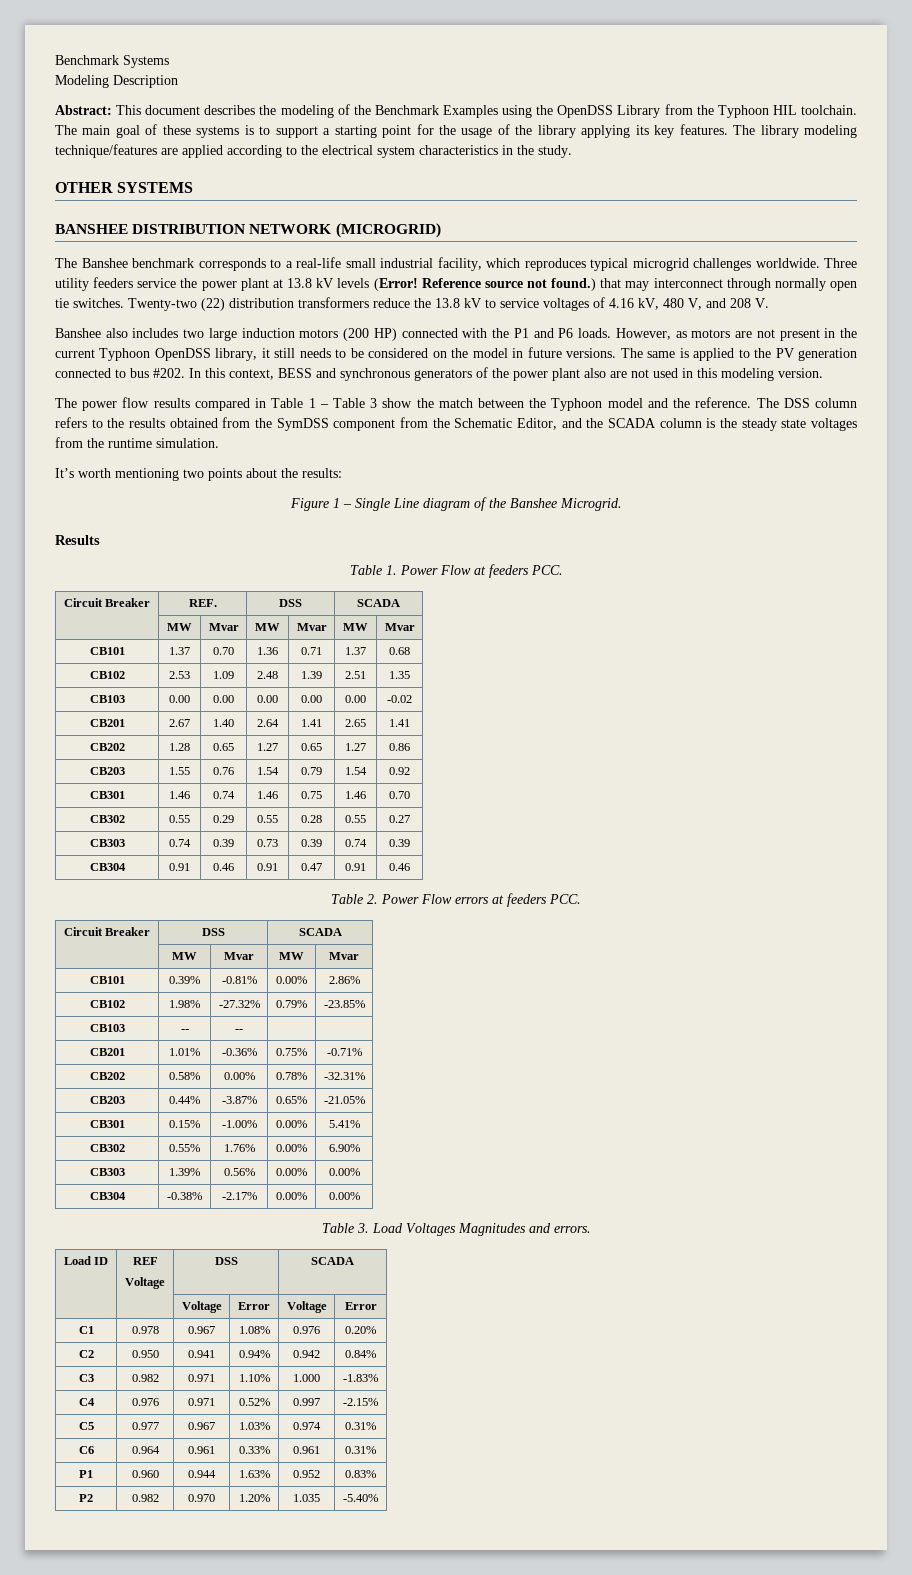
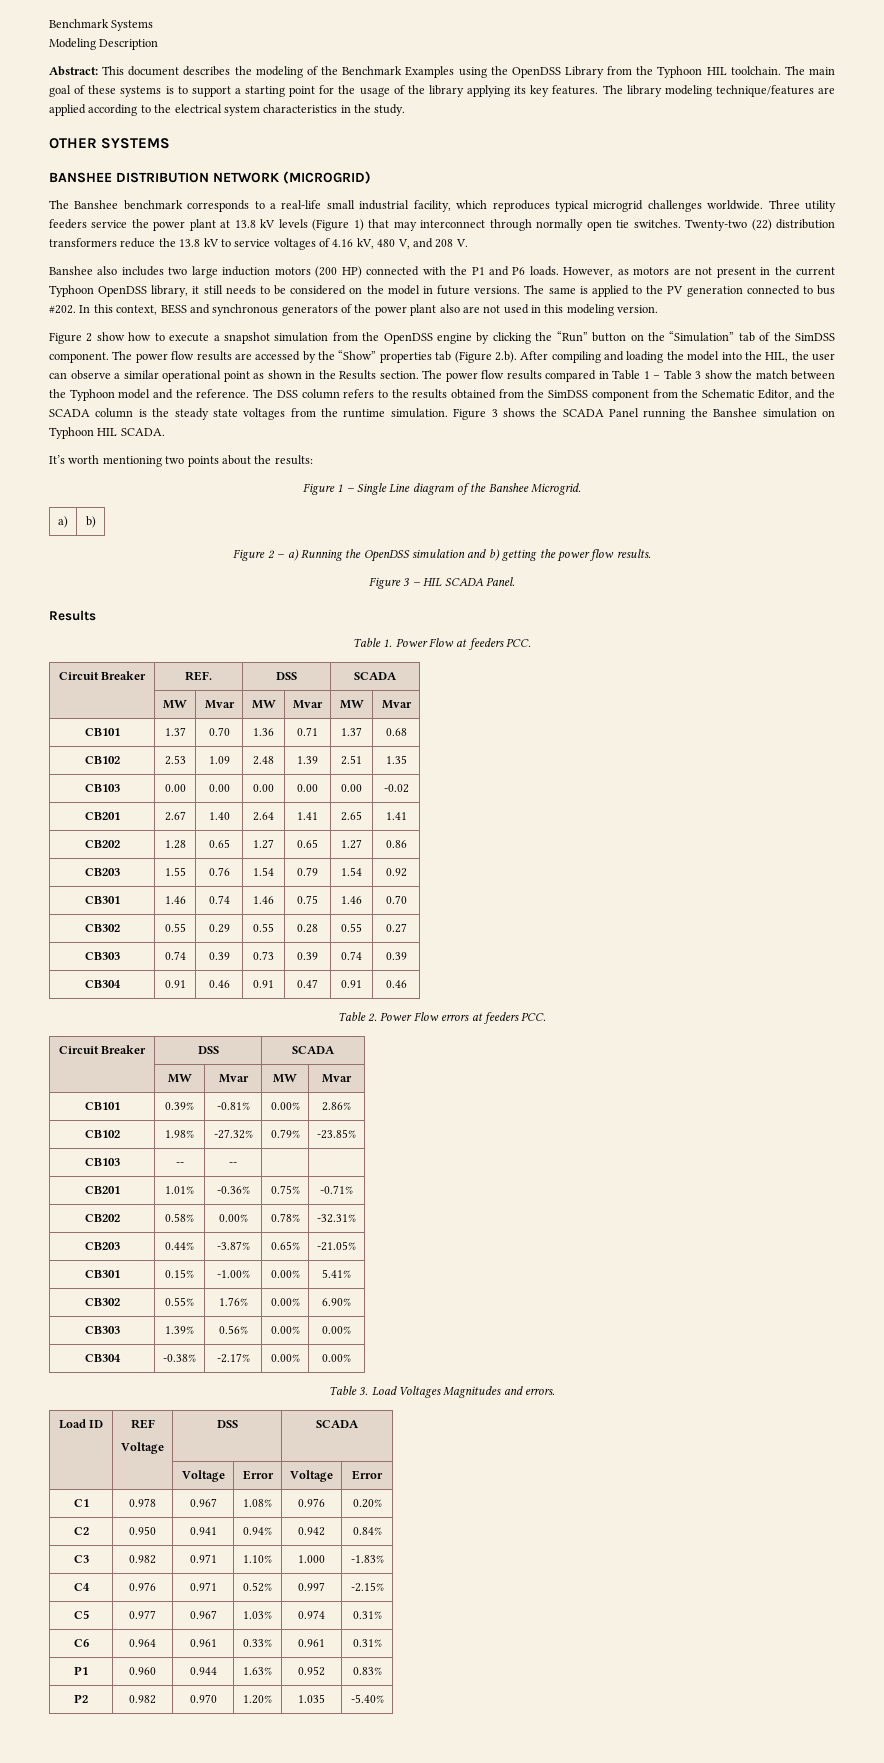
- Three utility feeders service the power plant at 13.8 kV levels (Error! Reference source not found.) that may interconnect through normally open tie switches.
+ Three utility feeders service the power plant at 13.8 kV levels (Figure 1) that may interconnect through normally open tie switches.
+ Figure 2 show how to execute a snapshot simulation from the OpenDSS engine by clicking the “Run” button on the “Simulation” tab of the SimDSS component. The power flow results are accessed by the “Show” properties tab (Figure 2.b). After compiling and loading the model into the HIL, the user can observe a similar operational point as shown in the Results section.
- The DSS column refers to the results obtained from the SymDSS component from the Schematic Editor, and the SCADA column is the steady state voltages from the runtime simulation.
+ The DSS column refers to the results obtained from the SimDSS component from the Schematic Editor, and the SCADA column is the steady state voltages from the runtime simulation. Figure 3 shows the SCADA Panel running the Banshee simulation on Typhoon HIL SCADA.
+ a) | b)
+ Figure 2 – a) Running the OpenDSS simulation and b) getting the power flow results.
+ Figure 3 – HIL SCADA Panel.

